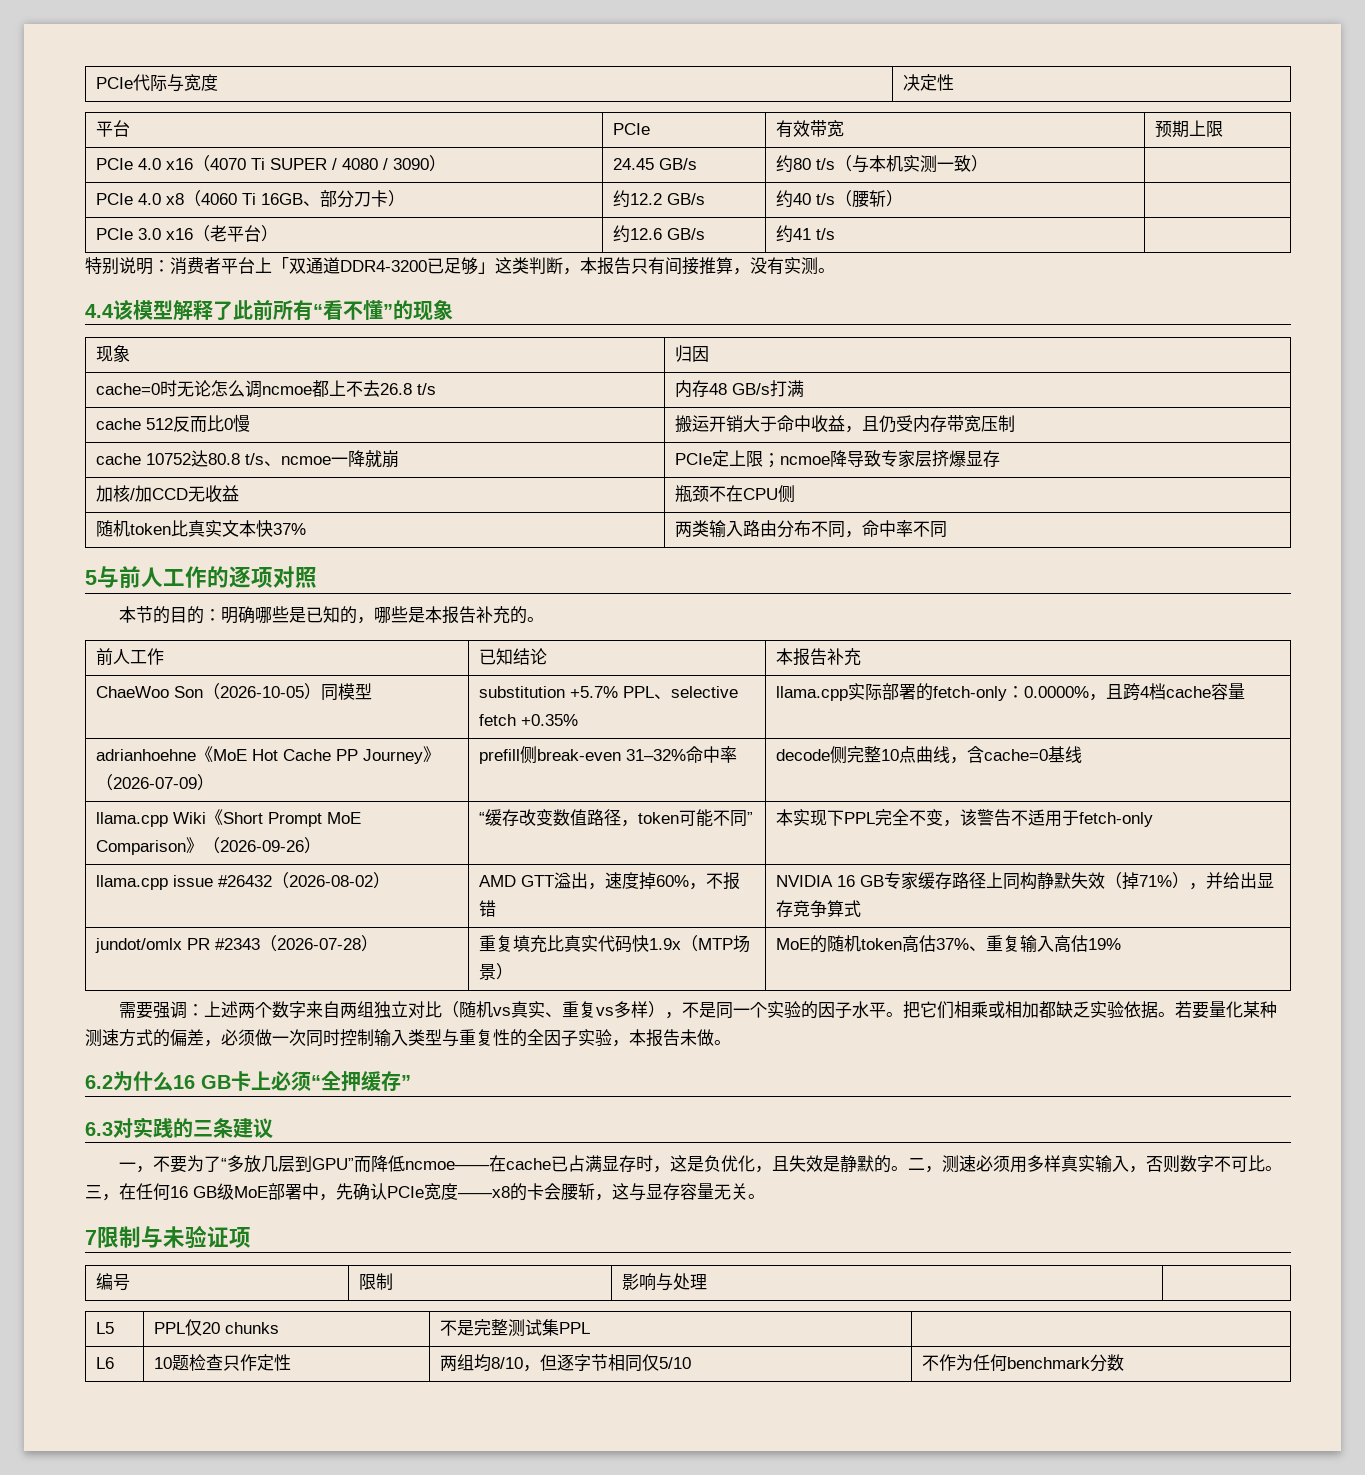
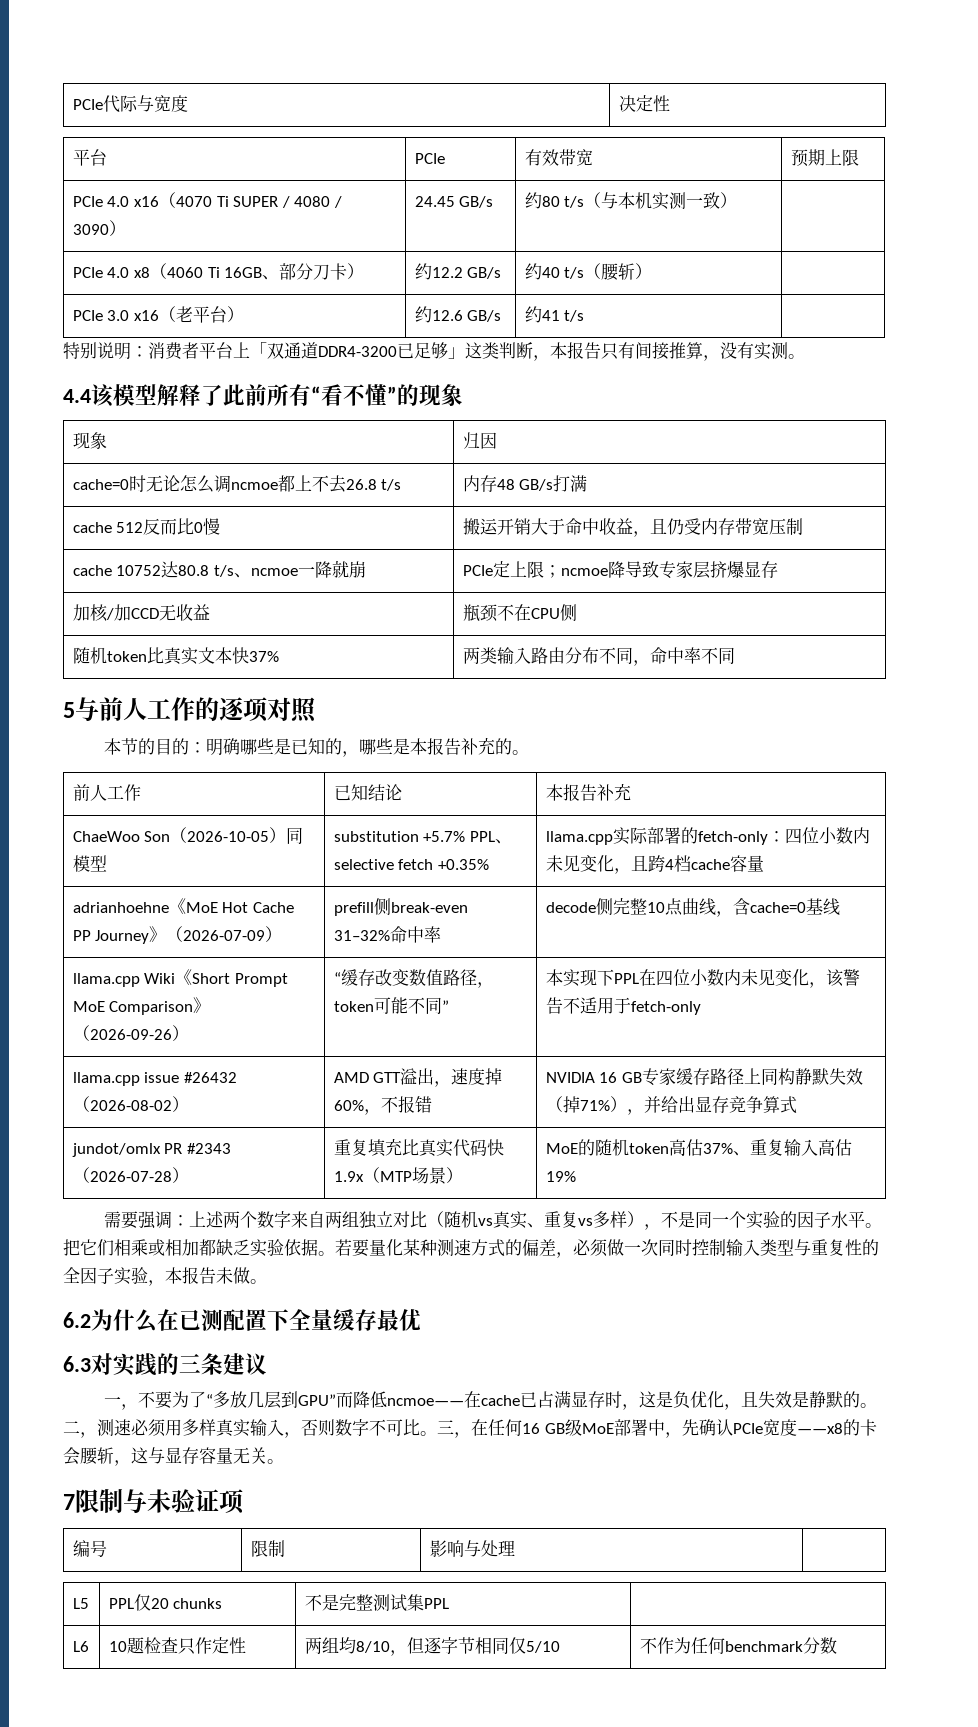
- ChaeWoo Son（2026-10-05）同模型 | substitution +5.7% PPL、selective fetch +0.35% | llama.cpp实际部署的fetch-only：0.0000%，且跨4档cache容量
+ ChaeWoo Son（2026-10-05）同模型 | substitution +5.7% PPL、selective fetch +0.35% | llama.cpp实际部署的fetch-only：四位小数内未见变化，且跨4档cache容量
- llama.cpp Wiki《Short Prompt MoE Comparison》（2026-09-26） | “缓存改变数值路径，token可能不同” | 本实现下PPL完全不变，该警告不适用于fetch-only
+ llama.cpp Wiki《Short Prompt MoE Comparison》（2026-09-26） | “缓存改变数值路径，token可能不同” | 本实现下PPL在四位小数内未见变化，该警告不适用于fetch-only
- 6.2为什么16 GB卡上必须“全押缓存”
+ 6.2为什么在已测配置下全量缓存最优

